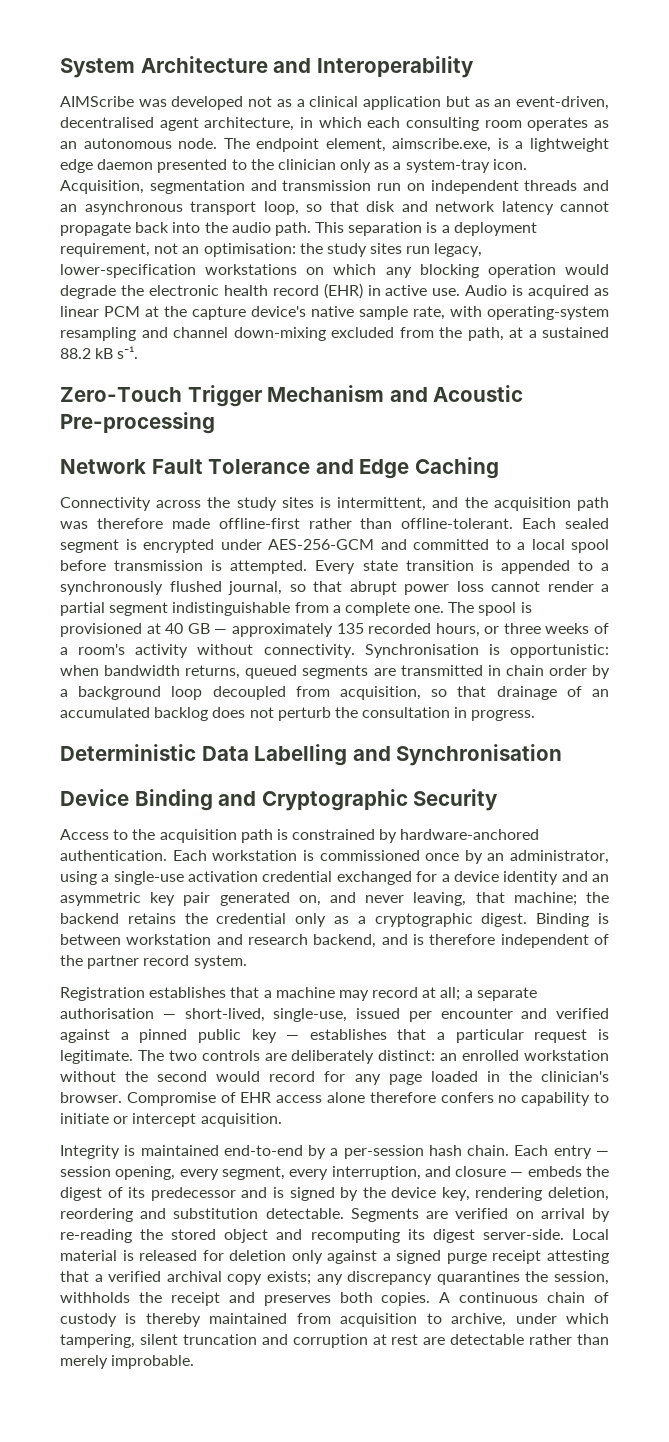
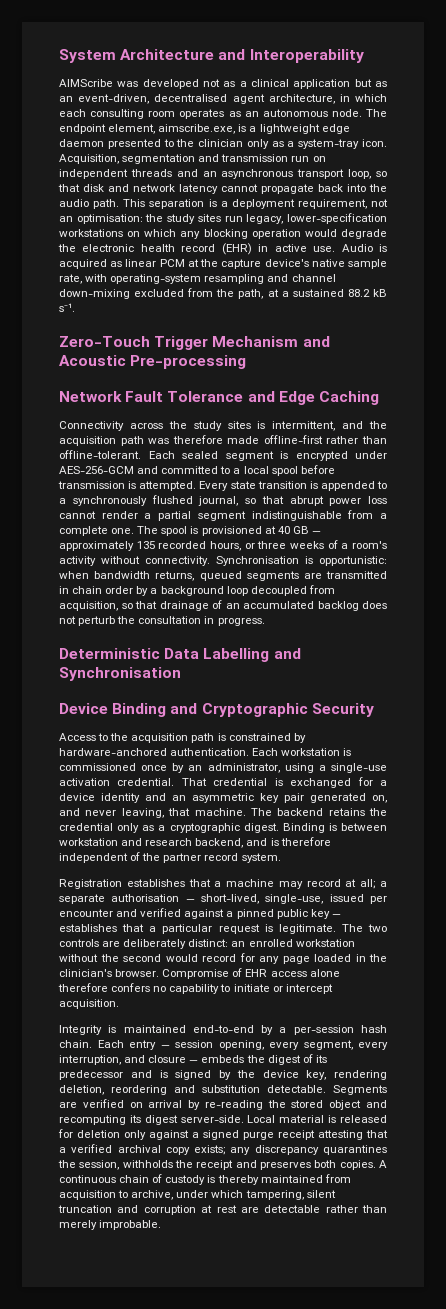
- Each workstation is commissioned once by an administrator, using a single-use activation credential exchanged for a device identity and an asymmetric key pair generated on, and never leaving, that machine; the backend retains the credential only as a cryptographic digest.
+ Each workstation is commissioned once by an administrator, using a single-use activation credential. That credential is exchanged for a device identity and an asymmetric key pair generated on, and never leaving, that machine. The backend retains the credential only as a cryptographic digest.

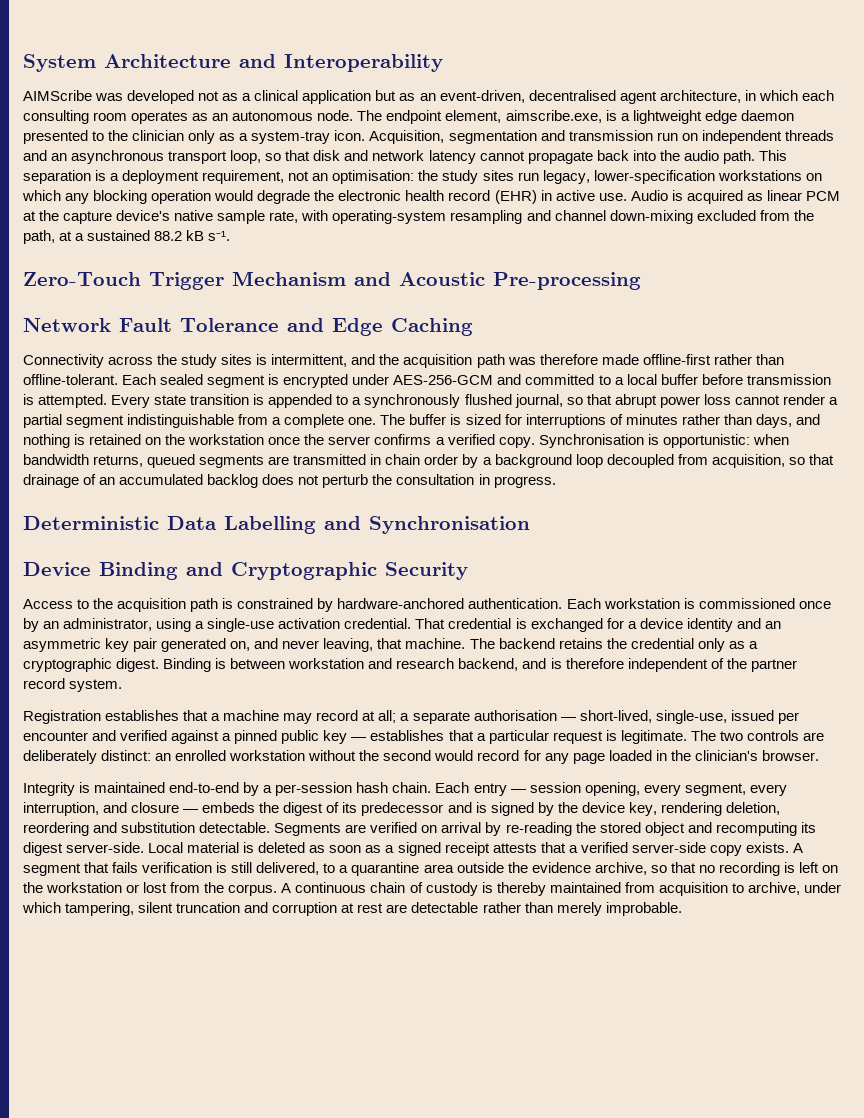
- Each sealed segment is encrypted under AES-256-GCM and committed to a local spool before transmission is attempted.
+ Each sealed segment is encrypted under AES-256-GCM and committed to a local buffer before transmission is attempted.
- The spool is provisioned at 40 GB — approximately 135 recorded hours, or three weeks of a room's activity without connectivity.
+ The buffer is sized for interruptions of minutes rather than days, and nothing is retained on the workstation once the server confirms a verified copy.
- Compromise of EHR access alone therefore confers no capability to initiate or intercept acquisition.
- Local material is released for deletion only against a signed purge receipt attesting that a verified archival copy exists; any discrepancy quarantines the session, withholds the receipt and preserves both copies.
+ Local material is deleted as soon as a signed receipt attests that a verified server-side copy exists. A segment that fails verification is still delivered, to a quarantine area outside the evidence archive, so that no recording is left on the workstation or lost from the corpus.

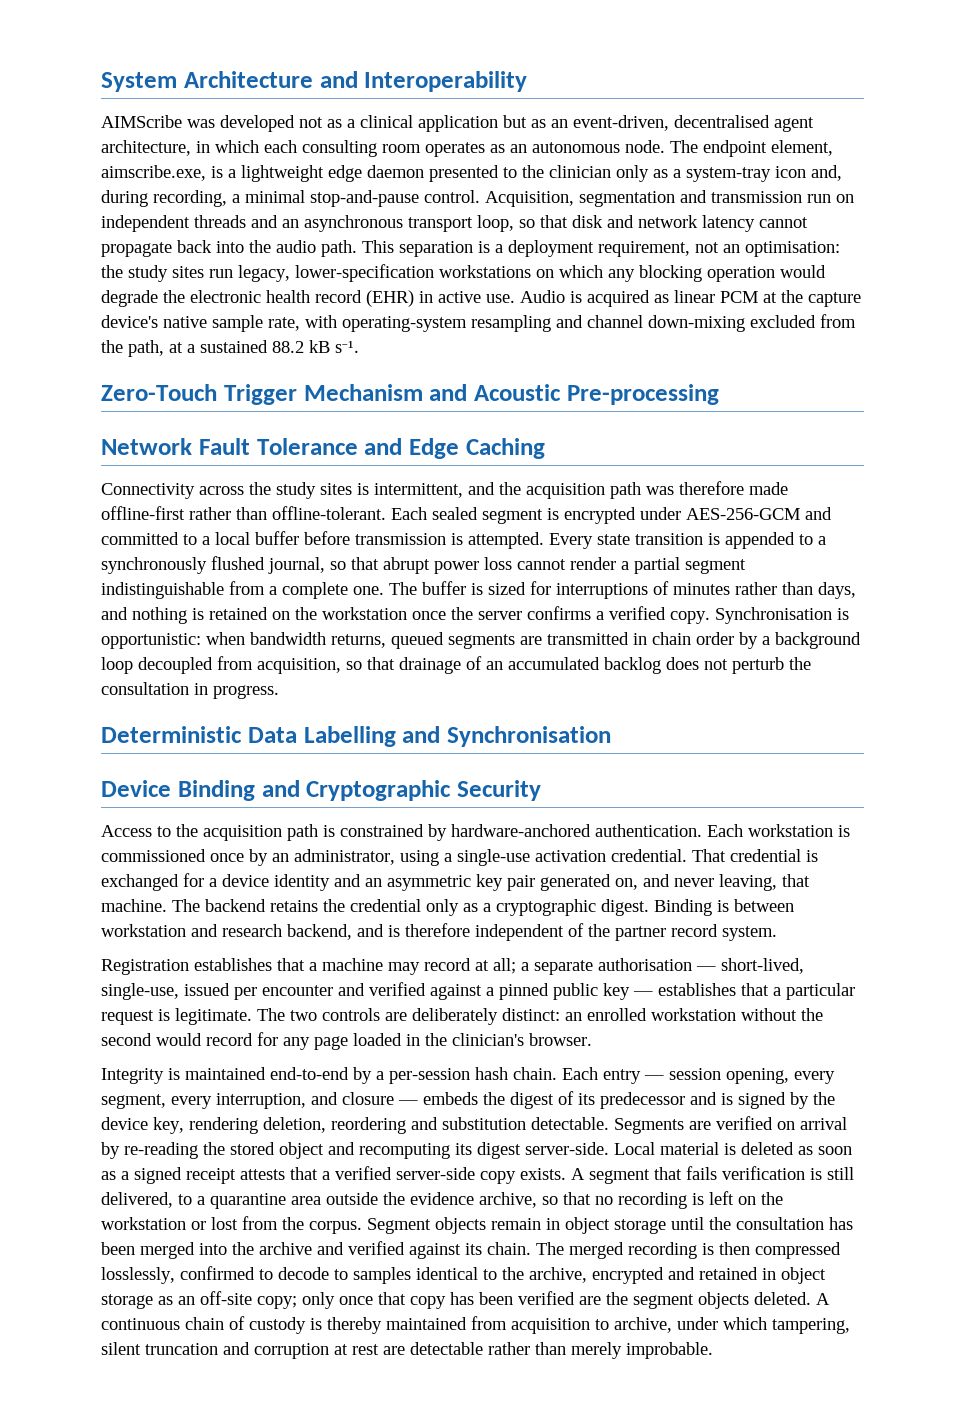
- The endpoint element, aimscribe.exe, is a lightweight edge daemon presented to the clinician only as a system-tray icon.
+ The endpoint element, aimscribe.exe, is a lightweight edge daemon presented to the clinician only as a system-tray icon and, during recording, a minimal stop-and-pause control.
+ Segment objects remain in object storage until the consultation has been merged into the archive and verified against its chain. The merged recording is then compressed losslessly, confirmed to decode to samples identical to the archive, encrypted and retained in object storage as an off-site copy; only once that copy has been verified are the segment objects deleted.

